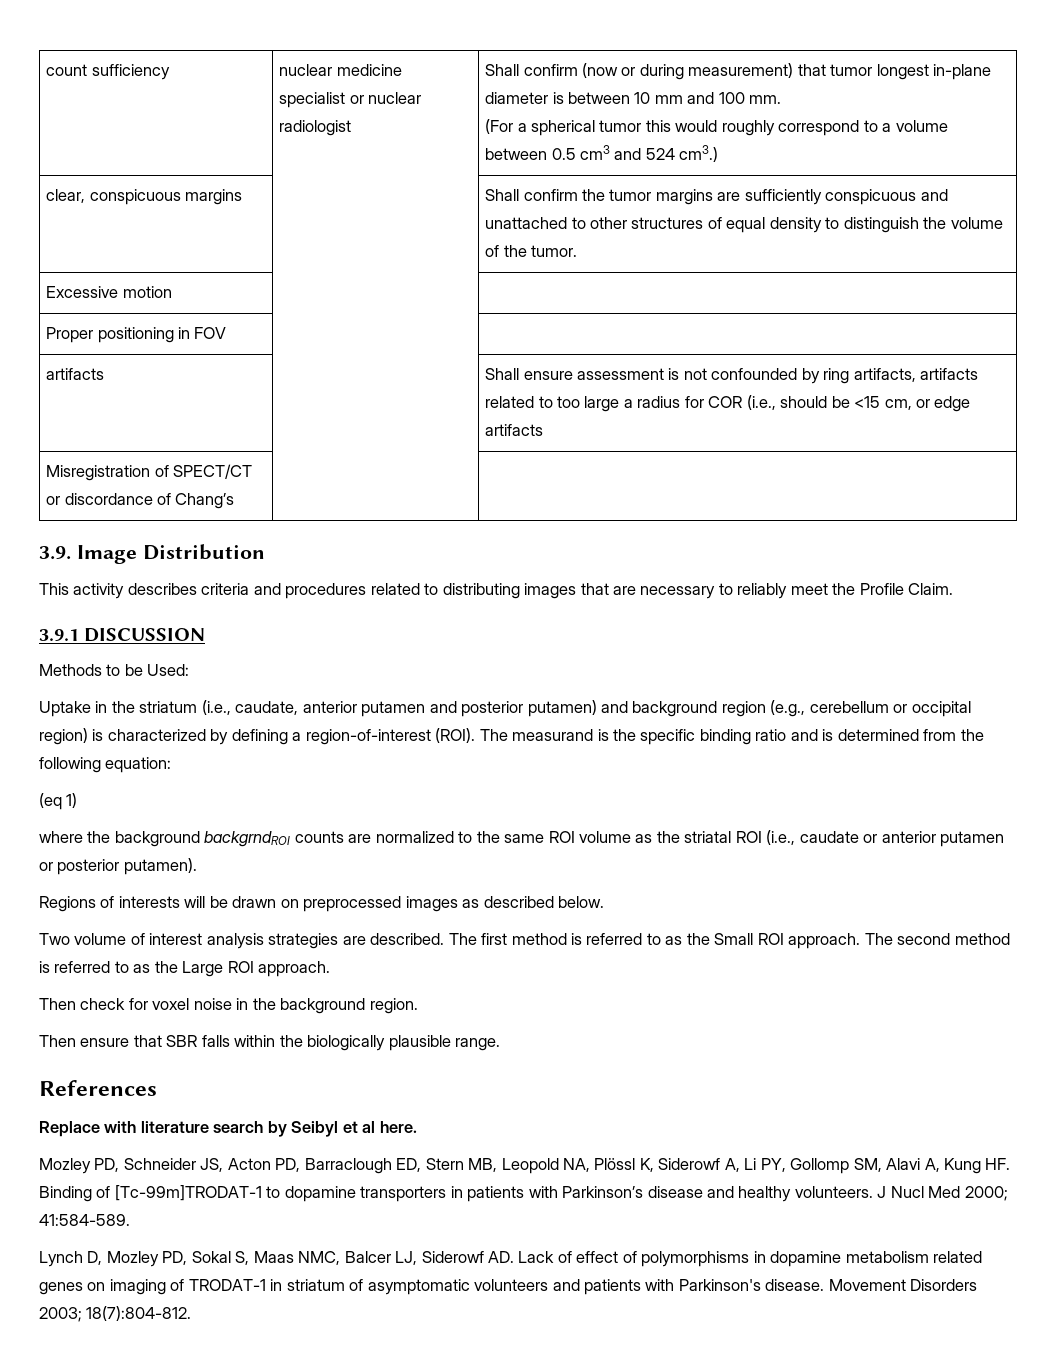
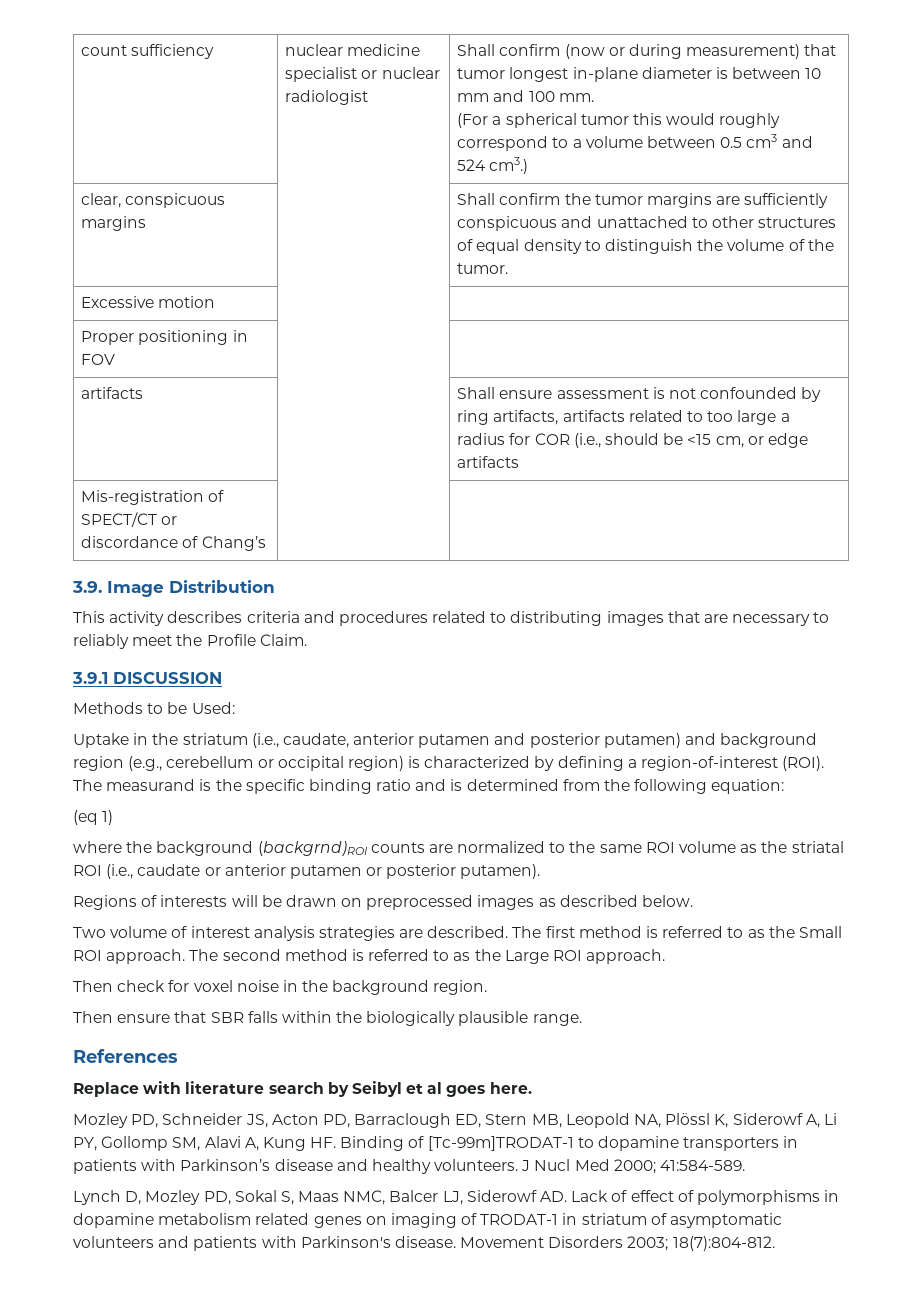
- Misregistration of SPECT/CT or discordance of Chang’s | |
+ Mis-registration of SPECT/CT or discordance of Chang’s | |
- where the background backgrndROI counts are normalized to the same ROI volume as the striatal ROI (i.e., caudate or anterior putamen or posterior putamen).
+ where the background (backgrnd)ROI counts are normalized to the same ROI volume as the striatal ROI (i.e., caudate or anterior putamen or posterior putamen).
- Replace with literature search by Seibyl et al here.
+ Replace with literature search by Seibyl et al goes here.

